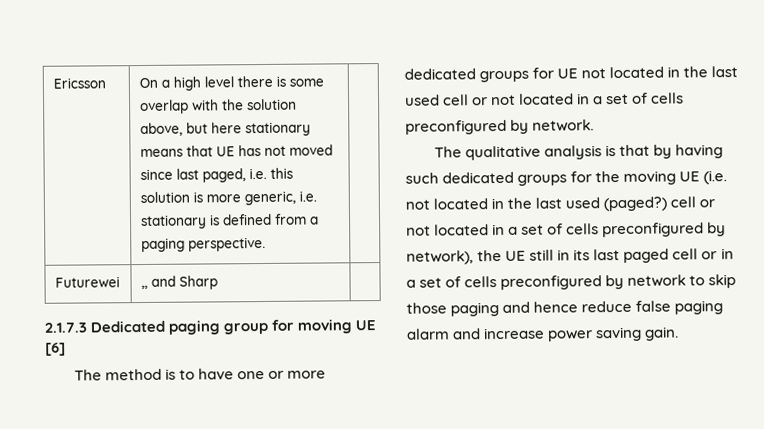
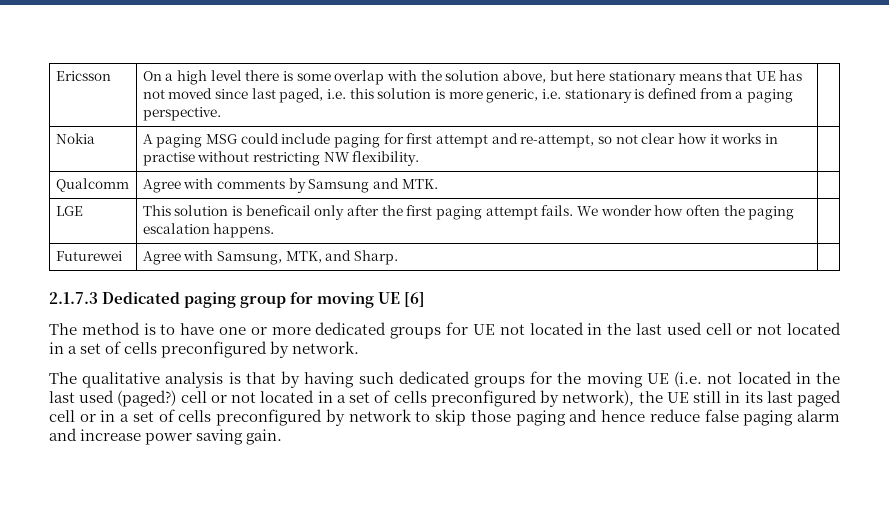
- Futurewei | ,, and Sharp |
+ Nokia | A paging MSG could include paging for first attempt and re-attempt, so not clear how it works in practise without restricting NW flexibility. |
+ Qualcomm | Agree with comments by Samsung and MTK. |
+ LGE | This solution is beneficail only after the first paging attempt fails. We wonder how often the paging escalation happens. |
+ Futurewei | Agree with Samsung, MTK, and Sharp. |

